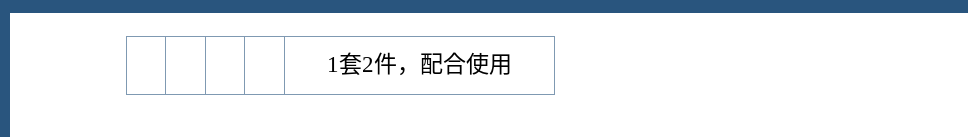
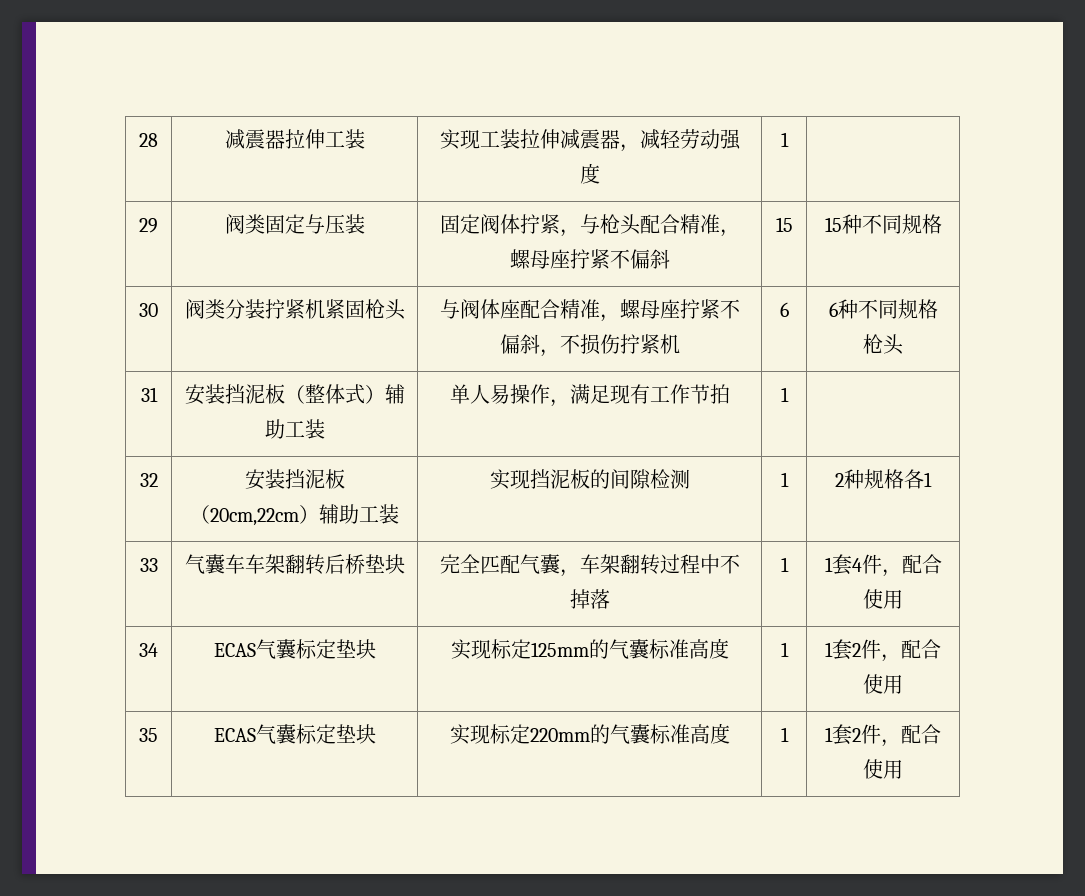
- | | | | 1套2件，配合使用
+ 28 | 减震器拉伸工装 | 实现工装拉伸减震器，减轻劳动强度 | 1 |
+ 29 | 阀类固定与压装 | 固定阀体拧紧，与枪头配合精准，螺母座拧紧不偏斜 | 15 | 15种不同规格
+ 30 | 阀类分装拧紧机紧固枪头 | 与阀体座配合精准，螺母座拧紧不偏斜，不损伤拧紧机 | 6 | 6种不同规格枪头
+ 31 | 安装挡泥板（整体式）辅助工装 | 单人易操作，满足现有工作节拍 | 1 |
+ 32 | 安装挡泥板（20cm,22cm）辅助工装 | 实现挡泥板的间隙检测 | 1 | 2种规格各1
+ 33 | 气囊车车架翻转后桥垫块 | 完全匹配气囊，车架翻转过程中不掉落 | 1 | 1套4件，配合使用
+ 34 | ECAS气囊标定垫块 | 实现标定125mm的气囊标准高度 | 1 | 1套2件，配合使用
+ 35 | ECAS气囊标定垫块 | 实现标定220mm的气囊标准高度 | 1 | 1套2件，配合使用

